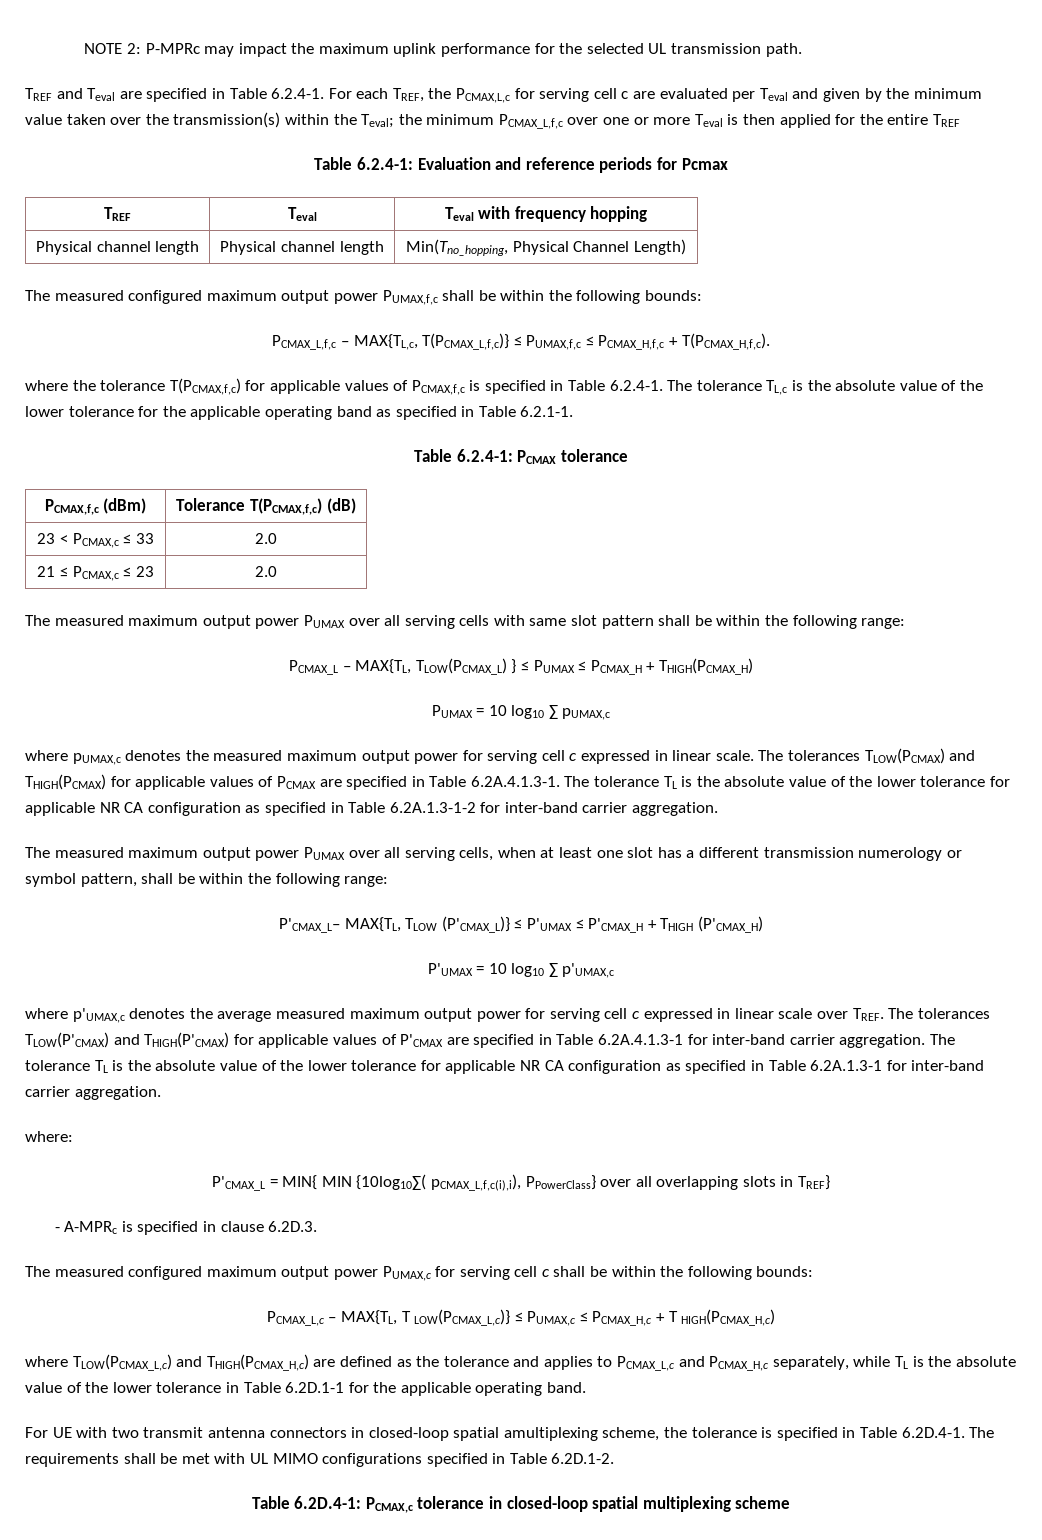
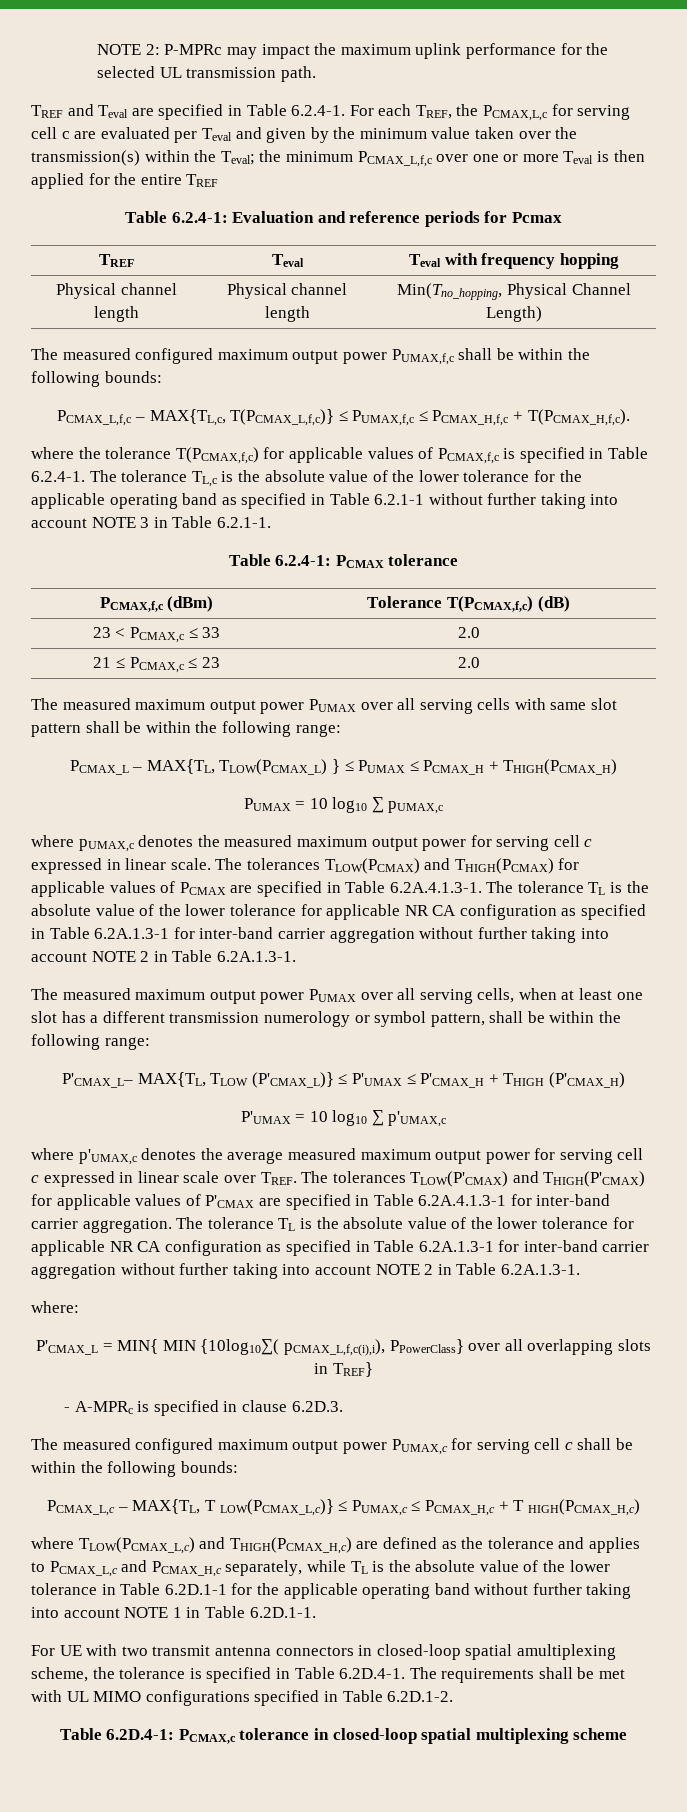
- where the tolerance T(PCMAX,f,c) for applicable values of PCMAX,f,c is specified in Table 6.2.4-1. The tolerance TL,c is the absolute value of the lower tolerance for the applicable operating band as specified in Table 6.2.1-1.
+ where the tolerance T(PCMAX,f,c) for applicable values of PCMAX,f,c is specified in Table 6.2.4-1. The tolerance TL,c is the absolute value of the lower tolerance for the applicable operating band as specified in Table 6.2.1-1 without further taking into account NOTE 3 in Table 6.2.1-1.
- The tolerances TLOW(PCMAX) and THIGH(PCMAX) for applicable values of PCMAX are specified in Table 6.2A.4.1.3-1. The tolerance TL is the absolute value of the lower tolerance for applicable NR CA configuration as specified in Table 6.2A.1.3-1-2 for inter-band carrier aggregation.
+ The tolerances TLOW(PCMAX) and THIGH(PCMAX) for applicable values of PCMAX are specified in Table 6.2A.4.1.3-1. The tolerance TL is the absolute value of the lower tolerance for applicable NR CA configuration as specified in Table 6.2A.1.3-1 for inter-band carrier aggregation without further taking into account NOTE 2 in Table 6.2A.1.3-1.
- The tolerances TLOW(P'CMAX) and THIGH(P'CMAX) for applicable values of P'CMAX are specified in Table 6.2A.4.1.3-1 for inter-band carrier aggregation. The tolerance TL is the absolute value of the lower tolerance for applicable NR CA configuration as specified in Table 6.2A.1.3-1 for inter-band carrier aggregation.
+ The tolerances TLOW(P'CMAX) and THIGH(P'CMAX) for applicable values of P'CMAX are specified in Table 6.2A.4.1.3-1 for inter-band carrier aggregation. The tolerance TL is the absolute value of the lower tolerance for applicable NR CA configuration as specified in Table 6.2A.1.3-1 for inter-band carrier aggregation without further taking into account NOTE 2 in Table 6.2A.1.3-1.
- where TLOW(PCMAX_L,c) and THIGH(PCMAX_H,c) are defined as the tolerance and applies to PCMAX_L,c and PCMAX_H,c separately, while TL is the absolute value of the lower tolerance in Table 6.2D.1-1 for the applicable operating band.
+ where TLOW(PCMAX_L,c) and THIGH(PCMAX_H,c) are defined as the tolerance and applies to PCMAX_L,c and PCMAX_H,c separately, while TL is the absolute value of the lower tolerance in Table 6.2D.1-1 for the applicable operating band without further taking into account NOTE 1 in Table 6.2D.1-1.

